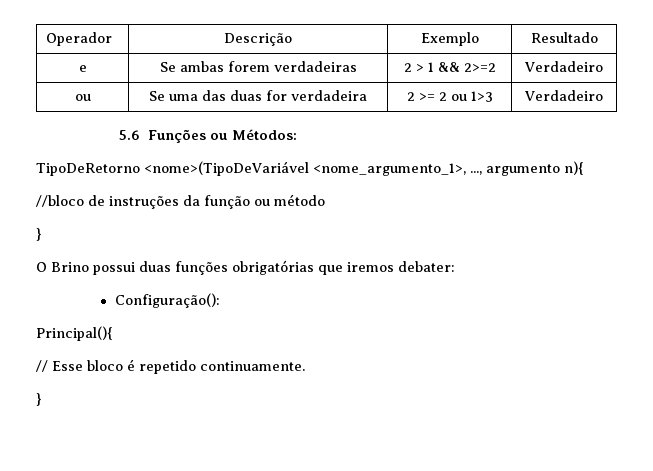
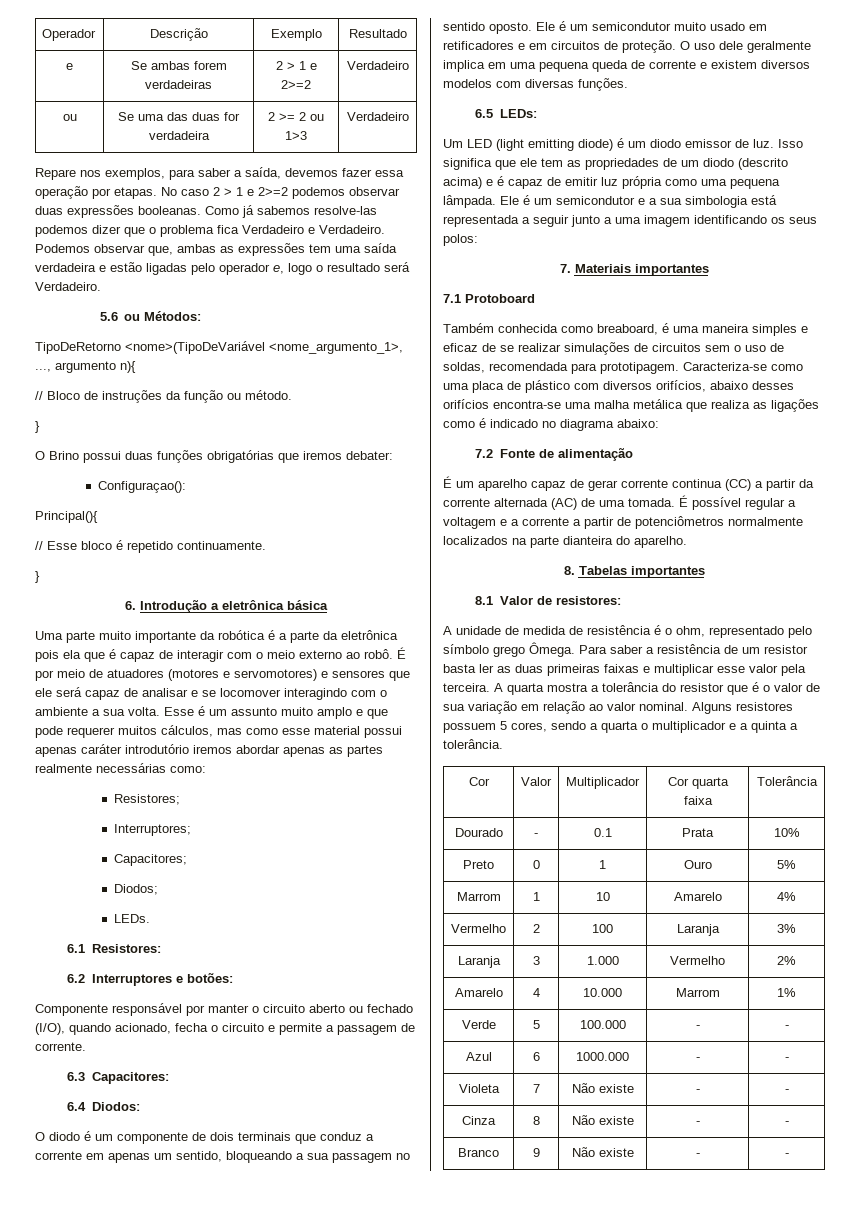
- e | Se ambas forem verdadeiras | 2 > 1 && 2>=2 | Verdadeiro
+ e | Se ambas forem verdadeiras | 2 > 1 e 2>=2 | Verdadeiro
+ Repare nos exemplos, para saber a saída, devemos fazer essa operação por etapas. No caso 2 > 1 e 2>=2 podemos observar duas expressões booleanas. Como já sabemos resolve-las podemos dizer que o problema fica Verdadeiro e Verdadeiro. Podemos observar que, ambas as expressões tem uma saída verdadeira e estão ligadas pelo operador e, logo o resultado será Verdadeiro.
- 5.6 Funções ou Métodos:
+ 5.6 ou Métodos:
- //bloco de instruções da função ou método
+ // Bloco de instruções da função ou método.
- Configuração():
+ Configuraçao():
+ 6. Introdução a eletrônica básica
+ Uma parte muito importante da robótica é a parte da eletrônica pois ela que é capaz de interagir com o meio externo ao robô. É por meio de atuadores (motores e servomotores) e sensores que ele será capaz de analisar e se locomover interagindo com o ambiente a sua volta. Esse é um assunto muito amplo e que pode requerer muitos cálculos, mas como esse material possui apenas caráter introdutório iremos abordar apenas as partes realmente necessárias como:
+ Resistores;
+ Interruptores;
+ Capacitores;
+ Diodos;
+ LEDs.
+ 6.1 Resistores:
+ 6.2 Interruptores e botões:
+ Componente responsável por manter o circuito aberto ou fechado (I/O), quando acionado, fecha o circuito e permite a passagem de corrente.
+ 6.3 Capacitores:
+ 6.4 Diodos:
+ O diodo é um componente de dois terminais que conduz a corrente em apenas um sentido, bloqueando a sua passagem no sentido oposto. Ele é um semicondutor muito usado em retificadores e em circuitos de proteção. O uso dele geralmente implica em uma pequena queda de corrente e existem diversos modelos com diversas funções.
+ 6.5 LEDs:
+ Um LED (light emitting diode) é um diodo emissor de luz. Isso significa que ele tem as propriedades de um diodo (descrito acima) e é capaz de emitir luz própria como uma pequena lâmpada. Ele é um semicondutor e a sua simbologia está representada a seguir junto a uma imagem identificando os seus polos:
+ 7. Materiais importantes
+ 7.1 Protoboard
+ Também conhecida como breaboard, é uma maneira simples e eficaz de se realizar simulações de circuitos sem o uso de soldas, recomendada para prototipagem. Caracteriza-se como uma placa de plástico com diversos orifícios, abaixo desses orifícios encontra-se uma malha metálica que realiza as ligações como é indicado no diagrama abaixo:
+ 7.2 Fonte de alimentação
+ É um aparelho capaz de gerar corrente continua (CC) a partir da corrente alternada (AC) de uma tomada. É possível regular a voltagem e a corrente a partir de potenciômetros normalmente localizados na parte dianteira do aparelho.
+ 8. Tabelas importantes
+ 8.1 Valor de resistores:
+ A unidade de medida de resistência é o ohm, representado pelo símbolo grego Ômega. Para saber a resistência de um resistor basta ler as duas primeiras faixas e multiplicar esse valor pela terceira. A quarta mostra a tolerância do resistor que é o valor de sua variação em relação ao valor nominal. Alguns resistores possuem 5 cores, sendo a quarta o multiplicador e a quinta a tolerância.
+ Cor | Valor | Multiplicador | Cor quarta faixa | Tolerância
+ Dourado | - | 0.1 | Prata | 10%
+ Preto | 0 | 1 | Ouro | 5%
+ Marrom | 1 | 10 | Amarelo | 4%
+ Vermelho | 2 | 100 | Laranja | 3%
+ Laranja | 3 | 1.000 | Vermelho | 2%
+ Amarelo | 4 | 10.000 | Marrom | 1%
+ Verde | 5 | 100.000 | - | -
+ Azul | 6 | 1000.000 | - | -
+ Violeta | 7 | Não existe | - | -
+ Cinza | 8 | Não existe | - | -
+ Branco | 9 | Não existe | - | -

